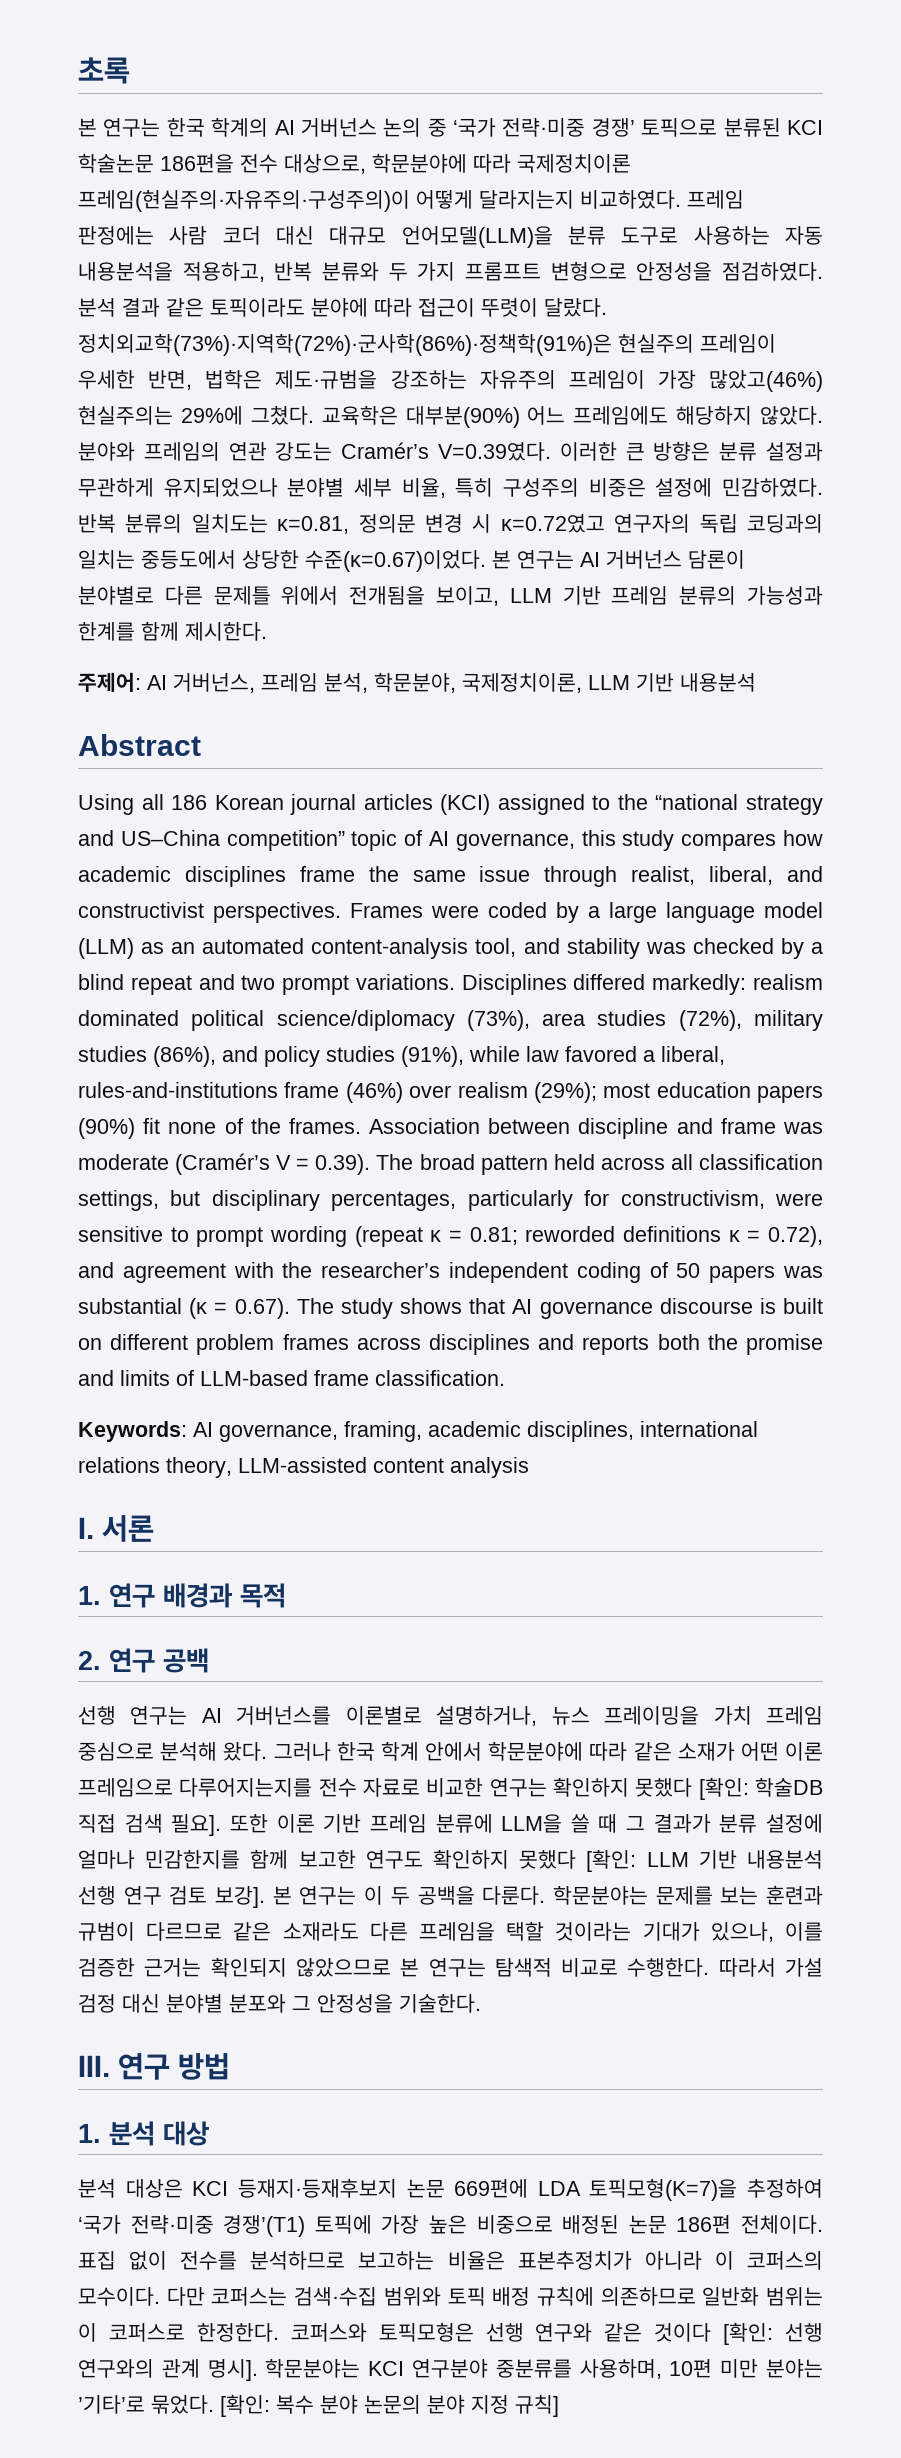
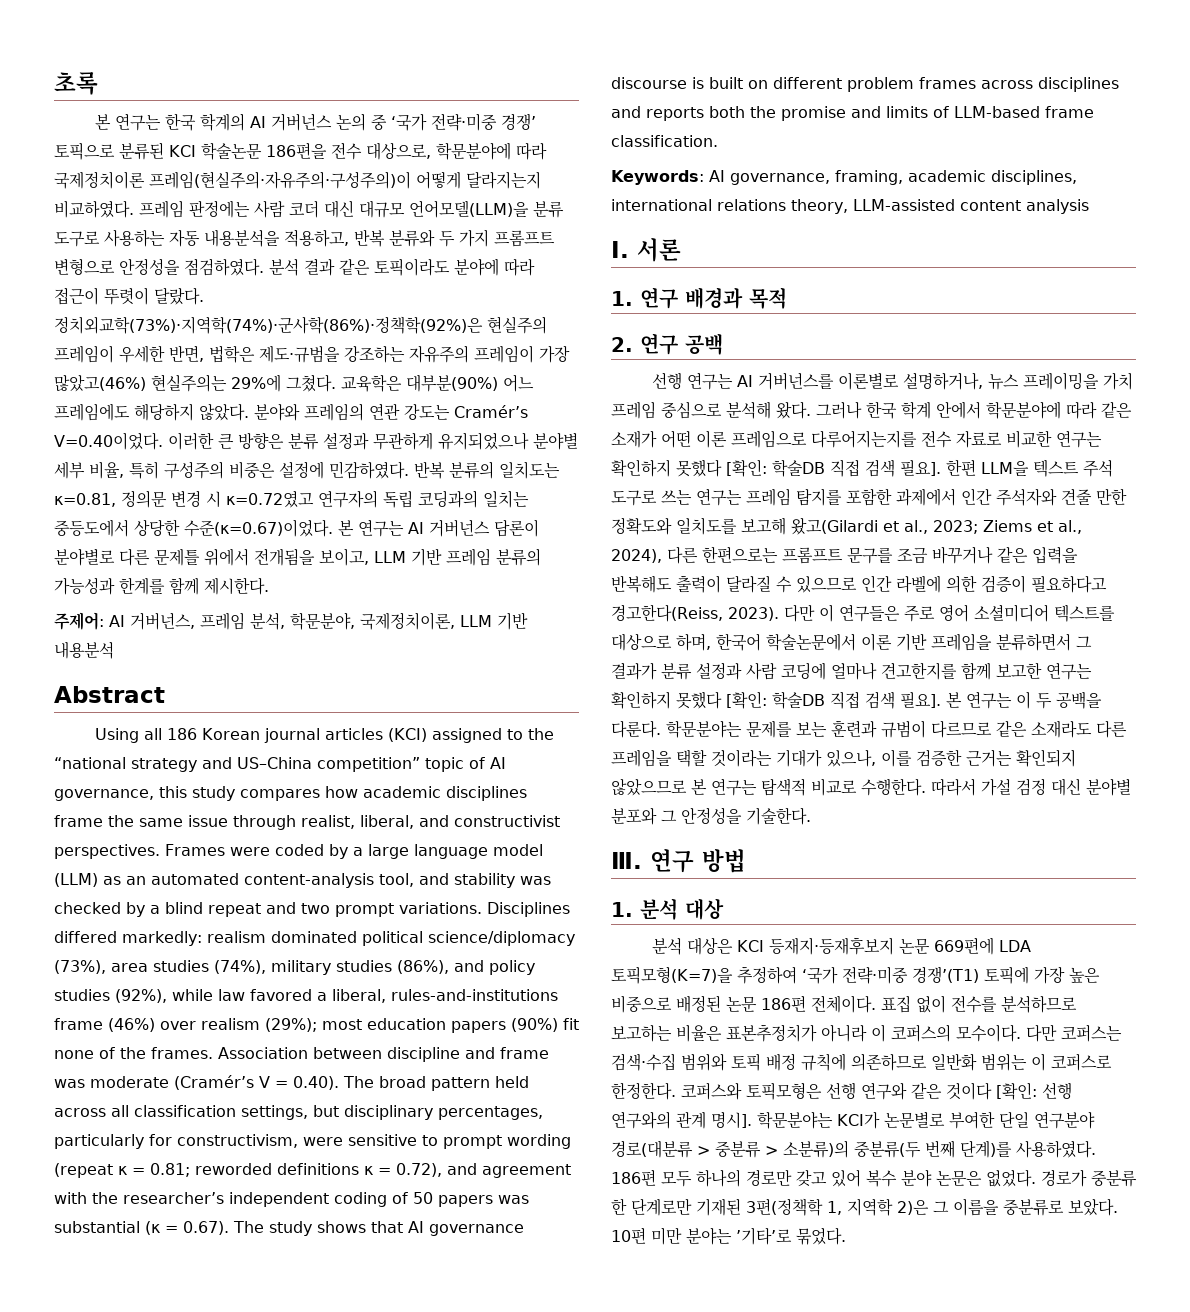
- 정치외교학(73%)·지역학(72%)·군사학(86%)·정책학(91%)은 현실주의 프레임이 우세한 반면, 법학은 제도·규범을 강조하는 자유주의 프레임이 가장 많았고(46%) 현실주의는 29%에 그쳤다.
+ 정치외교학(73%)·지역학(74%)·군사학(86%)·정책학(92%)은 현실주의 프레임이 우세한 반면, 법학은 제도·규범을 강조하는 자유주의 프레임이 가장 많았고(46%) 현실주의는 29%에 그쳤다.
- 분야와 프레임의 연관 강도는 Cramér’s V=0.39였다. 이러한 큰 방향은 분류 설정과 무관하게 유지되었으나 분야별 세부 비율, 특히 구성주의 비중은 설정에 민감하였다.
+ 분야와 프레임의 연관 강도는 Cramér’s V=0.40이었다. 이러한 큰 방향은 분류 설정과 무관하게 유지되었으나 분야별 세부 비율, 특히 구성주의 비중은 설정에 민감하였다.
- Disciplines differed markedly: realism dominated political science/diplomacy (73%), area studies (72%), military studies (86%), and policy studies (91%), while law favored a liberal, rules-and-institutions frame (46%) over realism (29%); most education papers (90%) fit none of the frames.
+ Disciplines differed markedly: realism dominated political science/diplomacy (73%), area studies (74%), military studies (86%), and policy studies (92%), while law favored a liberal, rules-and-institutions frame (46%) over realism (29%); most education papers (90%) fit none of the frames.
- Association between discipline and frame was moderate (Cramér’s V = 0.39). The broad pattern held across all classification settings, but disciplinary percentages, particularly for constructivism, were sensitive to prompt wording (repeat κ = 0.81;
+ Association between discipline and frame was moderate (Cramér’s V = 0.40). The broad pattern held across all classification settings, but disciplinary percentages, particularly for constructivism, were sensitive to prompt wording (repeat κ = 0.81;
- 또한 이론 기반 프레임 분류에 LLM을 쓸 때 그 결과가 분류 설정에 얼마나 민감한지를 함께 보고한 연구도 확인하지 못했다 [확인: LLM 기반 내용분석 선행 연구 검토 보강].
+ 한편 LLM을 텍스트 주석 도구로 쓰는 연구는 프레임 탐지를 포함한 과제에서 인간 주석자와 견줄 만한 정확도와 일치도를 보고해 왔고(Gilardi et al., 2023; Ziems et al., 2024), 다른 한편으로는 프롬프트 문구를 조금 바꾸거나 같은 입력을 반복해도 출력이 달라질 수 있으므로 인간 라벨에 의한 검증이 필요하다고 경고한다(Reiss, 2023). 다만 이 연구들은 주로 영어 소셜미디어 텍스트를 대상으로 하며, 한국어 학술논문에서 이론 기반 프레임을 분류하면서 그 결과가 분류 설정과 사람 코딩에 얼마나 견고한지를 함께 보고한 연구는 확인하지 못했다 [확인: 학술DB 직접 검색 필요].
- 학문분야는 KCI 연구분야 중분류를 사용하며, 10편 미만 분야는 ’기타’로 묶었다. [확인: 복수 분야 논문의 분야 지정 규칙]
+ 학문분야는 KCI가 논문별로 부여한 단일 연구분야 경로(대분류 > 중분류 > 소분류)의 중분류(두 번째 단계)를 사용하였다. 186편 모두 하나의 경로만 갖고 있어 복수 분야 논문은 없었다. 경로가 중분류 한 단계로만 기재된 3편(정책학 1, 지역학 2)은 그 이름을 중분류로 보았다. 10편 미만 분야는 ’기타’로 묶었다.

